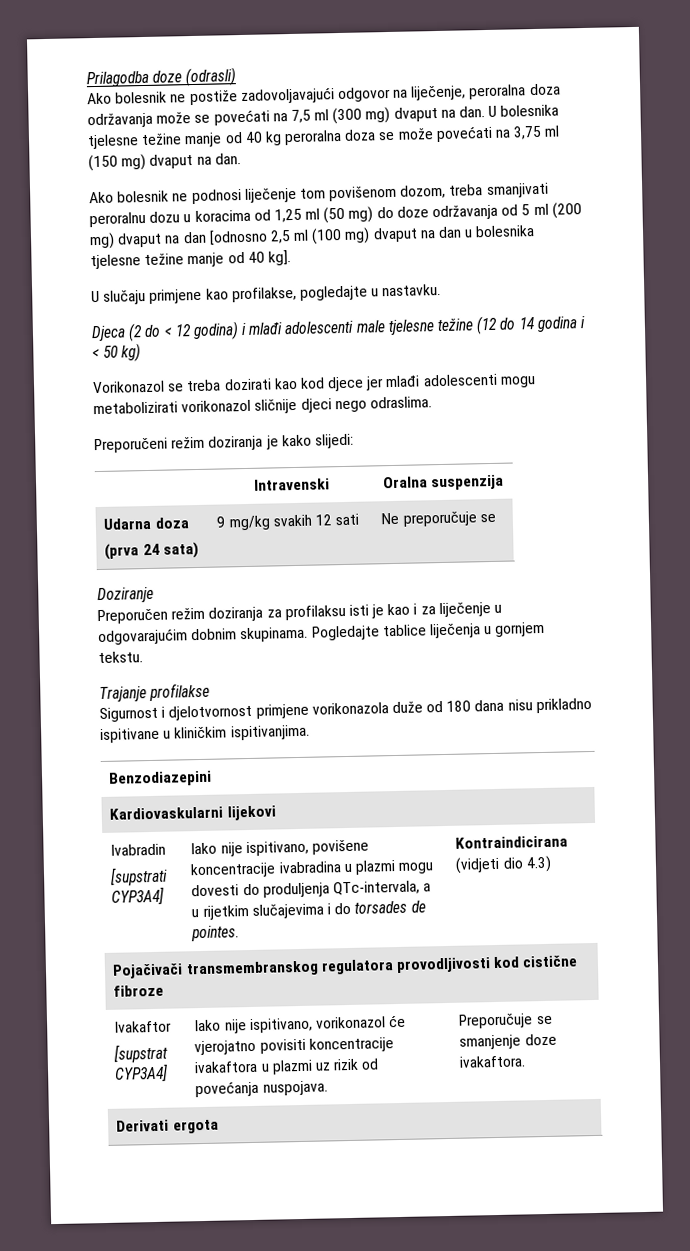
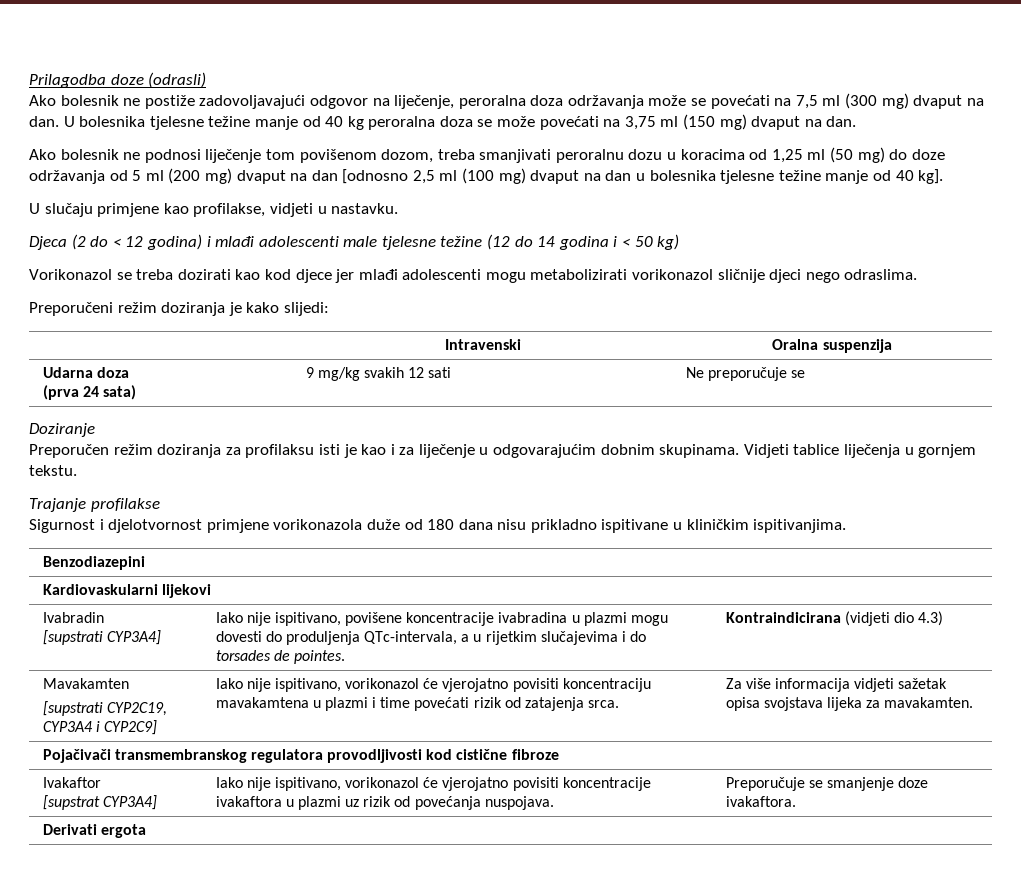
- U slučaju primjene kao profilakse, pogledajte u nastavku.
+ U slučaju primjene kao profilakse, vidjeti u nastavku.
- Pogledajte tablice liječenja u gornjem tekstu.
+ Vidjeti tablice liječenja u gornjem tekstu.
+ Mavakamten
+ [supstrati CYP2C19, CYP3A4 i CYP2C9] | Iako nije ispitivano, vorikonazol će vjerojatno povisiti koncentraciju mavakamtena u plazmi i time povećati rizik od zatajenja srca. | Za više informacija vidjeti sažetak opisa svojstava lijeka za mavakamten.

